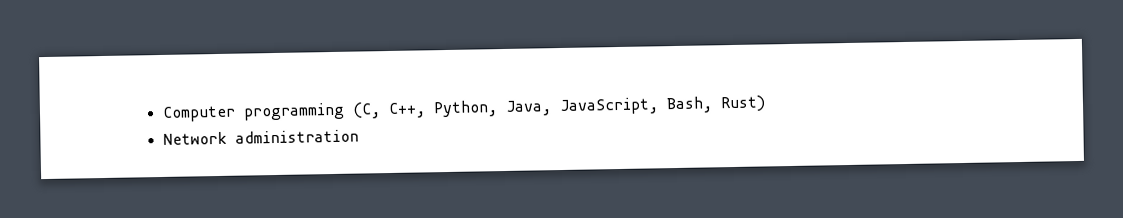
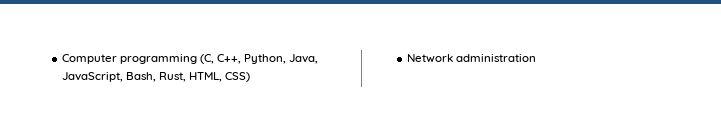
- Computer programming (C, C++, Python, Java, JavaScript, Bash, Rust)
+ Computer programming (C, C++, Python, Java, JavaScript, Bash, Rust, HTML, CSS)

